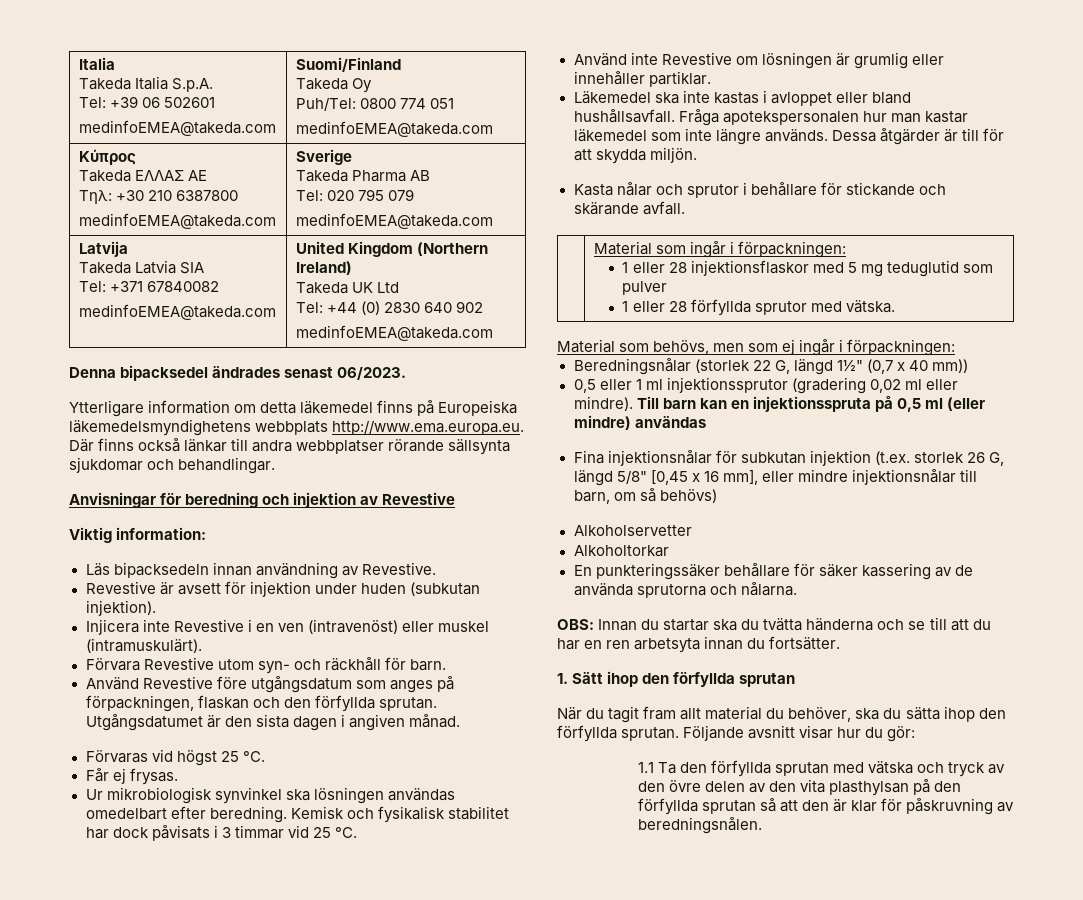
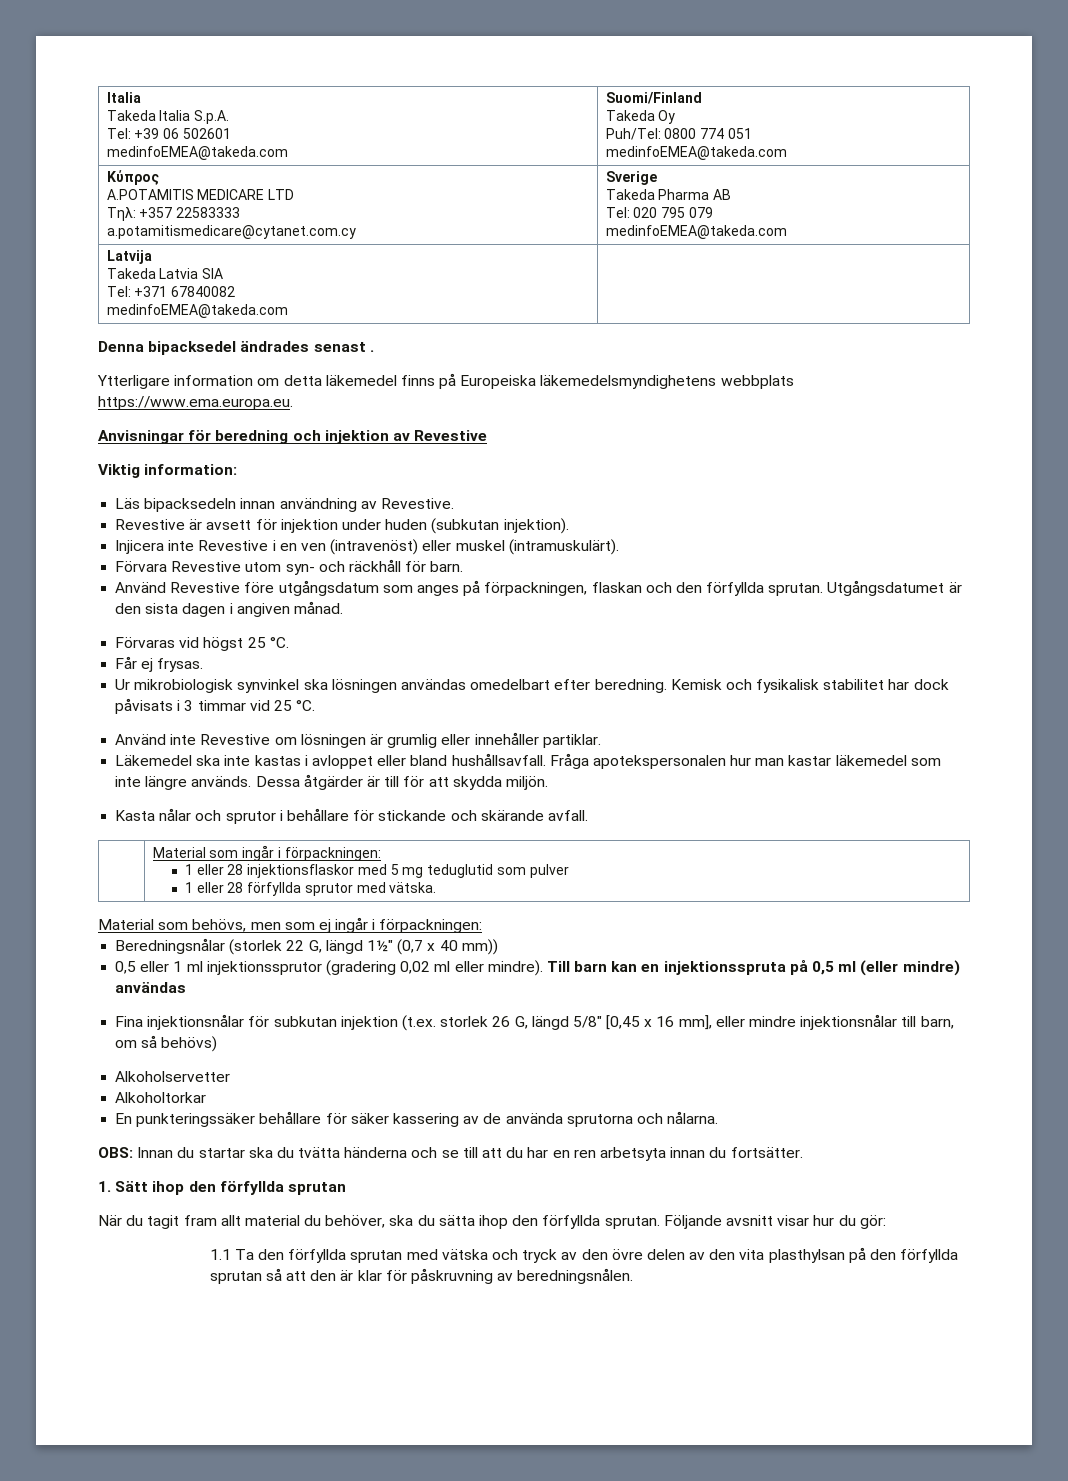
  Κύπρος
- Τakeda ΕΛΛΑΣ ΑΕ
- Τηλ: +30 210 6387800
- medinfoEMEA@takeda.com | Sverige
+ A.POTAMITIS MEDICARE LTD
+ Τηλ: +357 22583333
+ a.potamitismedicare@cytanet.com.cy | Sverige
  Latvija
  Takeda Latvia SIA
  Tel: +371 67840082
- medinfoEMEA@takeda.com | United Kingdom (Northern Ireland)
- Takeda UK Ltd
- Tel: +44 (0) 2830 640 902
- medinfoEMEA@takeda.com
+ medinfoEMEA@takeda.com |
- Denna bipacksedel ändrades senast 06/2023.
+ Denna bipacksedel ändrades senast .
- Ytterligare information om detta läkemedel finns på Europeiska läkemedelsmyndighetens webbplats http://www.ema.europa.eu. Där finns också länkar till andra webbplatser rörande sällsynta sjukdomar och behandlingar.
+ Ytterligare information om detta läkemedel finns på Europeiska läkemedelsmyndighetens webbplats https://www.ema.europa.eu.

